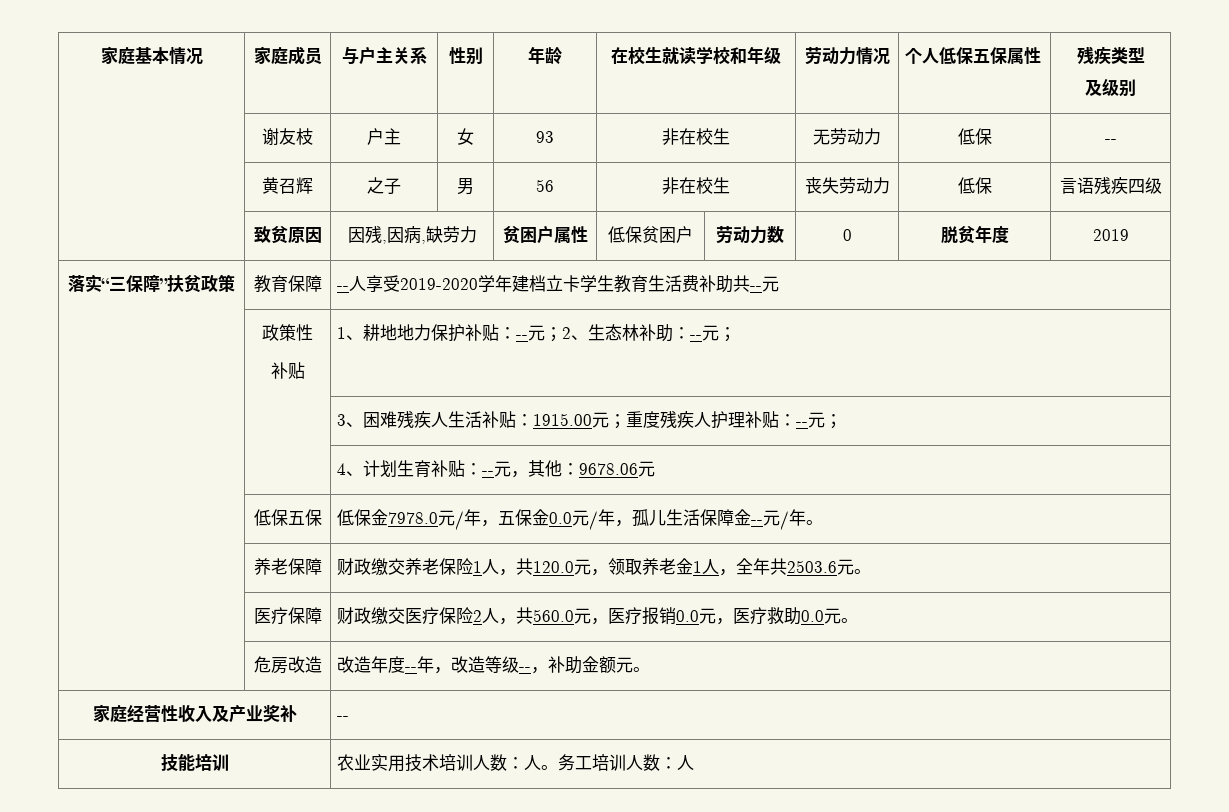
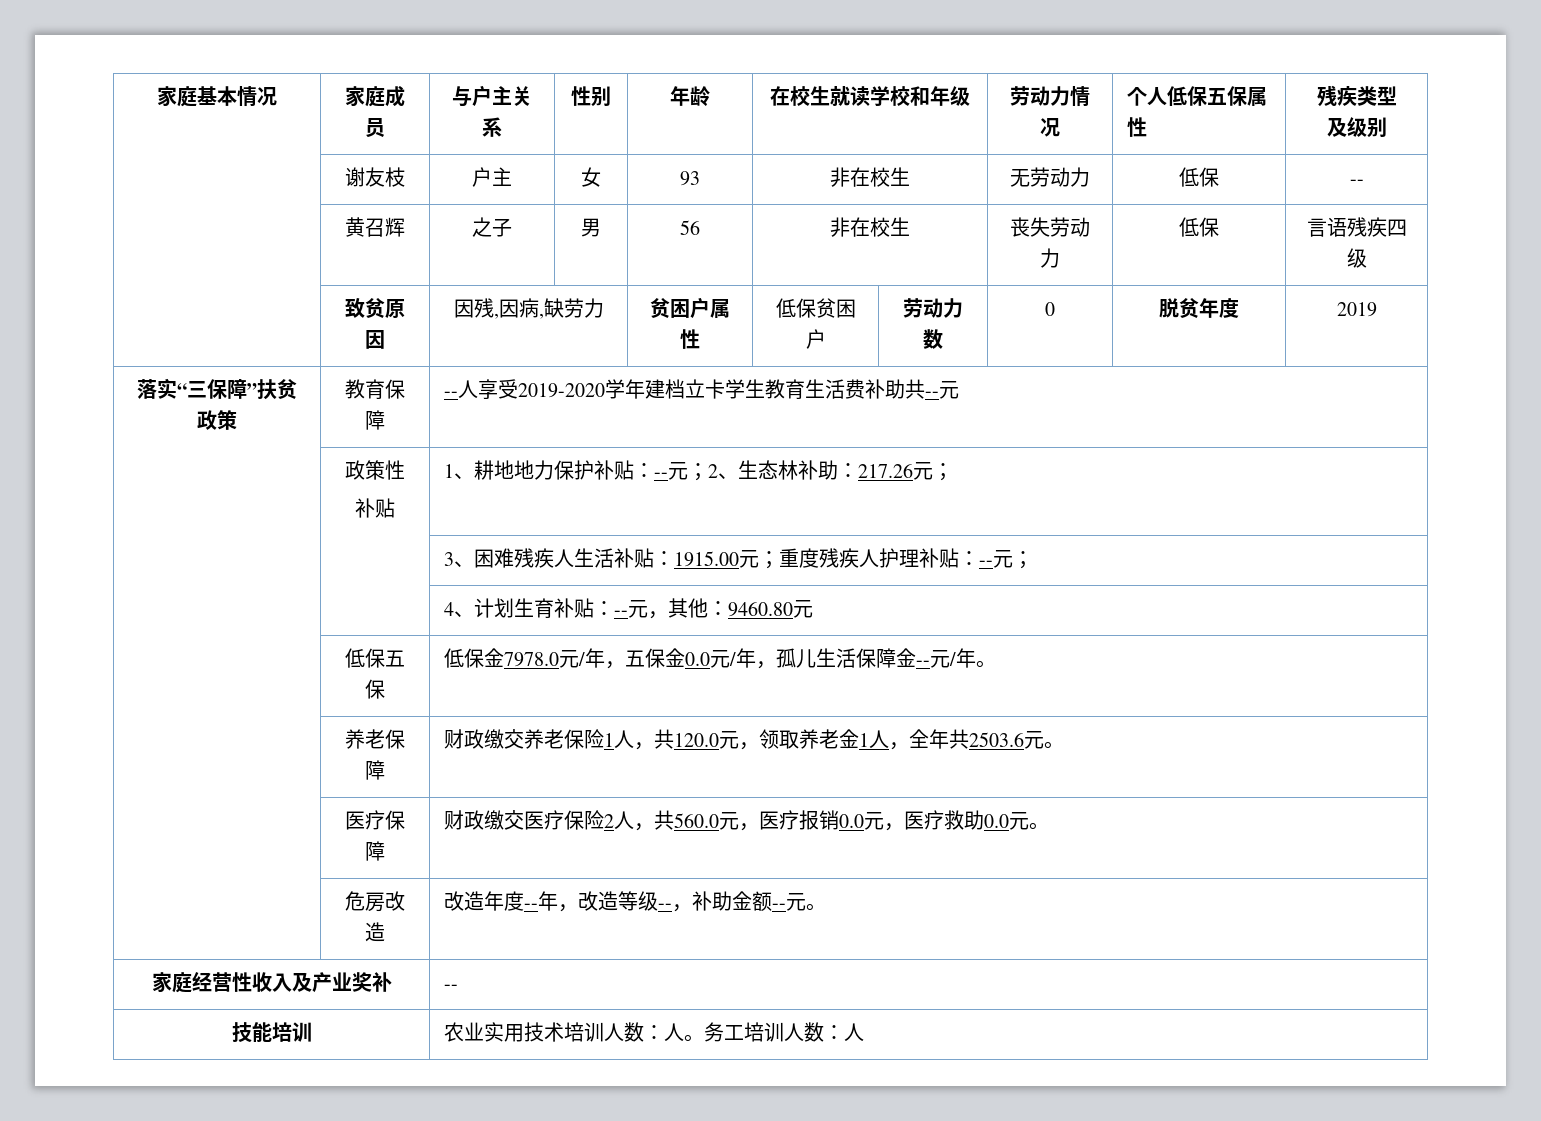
  | 政策性
- 补贴 | 1、耕地地力保护补贴：--元；2、生态林补助：--元；
+ 补贴 | 1、耕地地力保护补贴：--元；2、生态林补助：217.26元；
- | | 4、计划生育补贴：--元，其他：9678.06元
+ | | 4、计划生育补贴：--元，其他：9460.80元
- | 危房改造 | 改造年度--年，改造等级--，补助金额元。
+ | 危房改造 | 改造年度--年，改造等级--，补助金额--元。

